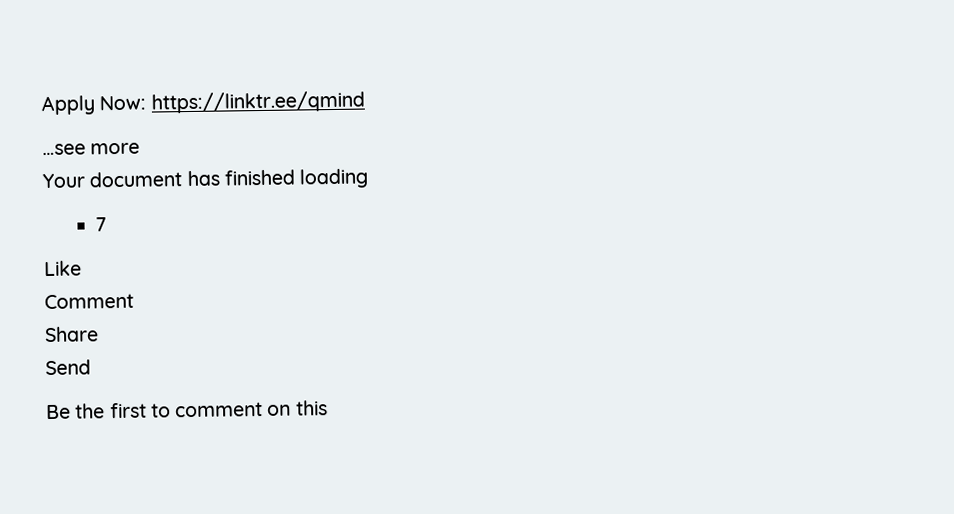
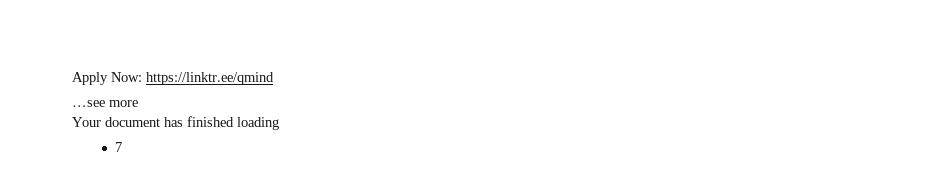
- Like
- Comment
- Share
- Send
- Be the first to comment on this

